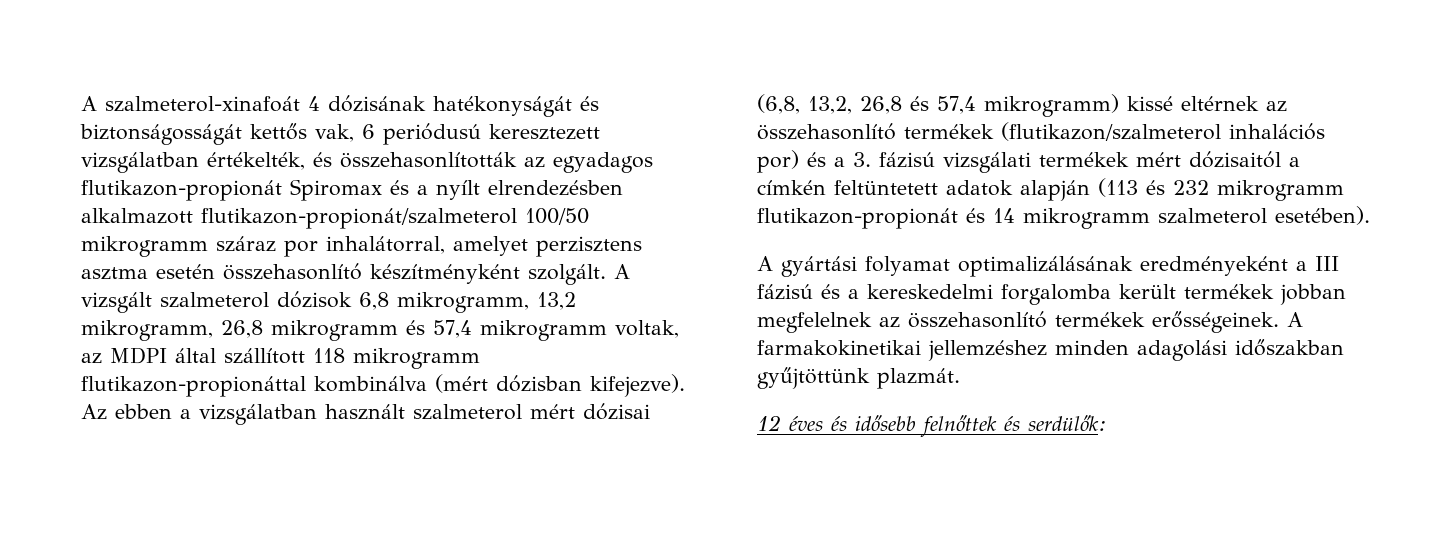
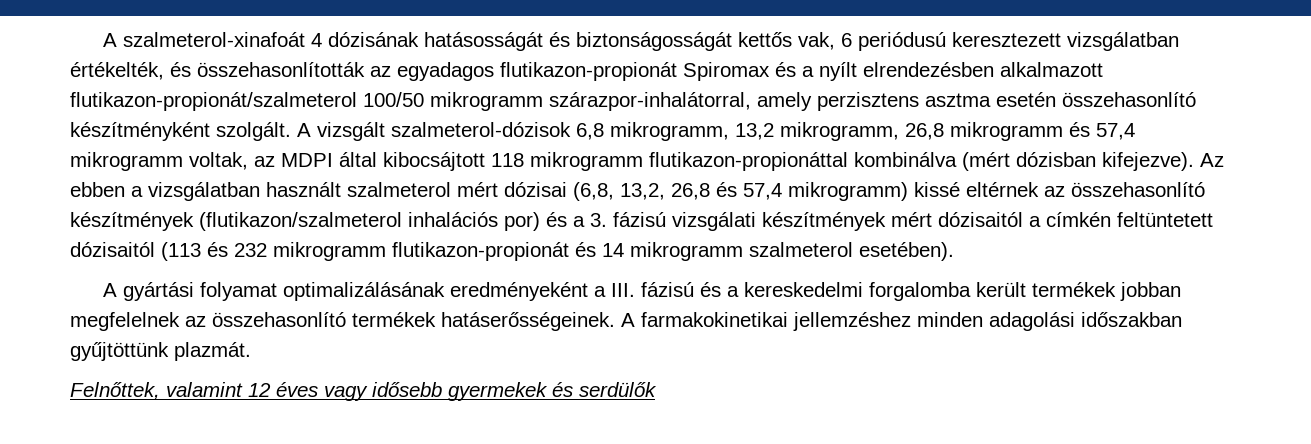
- A szalmeterol-xinafoát 4 dózisának hatékonyságát és biztonságosságát kettős vak, 6 periódusú keresztezett vizsgálatban értékelték, és összehasonlították az egyadagos flutikazon-propionát Spiromax és a nyílt elrendezésben alkalmazott flutikazon-propionát/szalmeterol 100/50 mikrogramm száraz por inhalátorral, amelyet perzisztens asztma esetén összehasonlító készítményként szolgált.
+ A szalmeterol-xinafoát 4 dózisának hatásosságát és biztonságosságát kettős vak, 6 periódusú keresztezett vizsgálatban értékelték, és összehasonlították az egyadagos flutikazon-propionát Spiromax és a nyílt elrendezésben alkalmazott flutikazon-propionát/szalmeterol 100/50 mikrogramm szárazpor-inhalátorral, amely perzisztens asztma esetén összehasonlító készítményként szolgált.
- A vizsgált szalmeterol dózisok 6,8 mikrogramm, 13,2 mikrogramm, 26,8 mikrogramm és 57,4 mikrogramm voltak, az MDPI által szállított 118 mikrogramm flutikazon-propionáttal kombinálva (mért dózisban kifejezve).
+ A vizsgált szalmeterol-dózisok 6,8 mikrogramm, 13,2 mikrogramm, 26,8 mikrogramm és 57,4 mikrogramm voltak, az MDPI által kibocsájtott 118 mikrogramm flutikazon-propionáttal kombinálva (mért dózisban kifejezve).
- Az ebben a vizsgálatban használt szalmeterol mért dózisai (6,8, 13,2, 26,8 és 57,4 mikrogramm) kissé eltérnek az összehasonlító termékek (flutikazon/szalmeterol inhalációs por) és a 3. fázisú vizsgálati termékek mért dózisaitól a címkén feltüntetett adatok alapján (113 és 232 mikrogramm flutikazon-propionát és 14 mikrogramm szalmeterol esetében).
+ Az ebben a vizsgálatban használt szalmeterol mért dózisai (6,8, 13,2, 26,8 és 57,4 mikrogramm) kissé eltérnek az összehasonlító készítmények (flutikazon/szalmeterol inhalációs por) és a 3. fázisú vizsgálati készítmények mért dózisaitól a címkén feltüntetett dózisaitól (113 és 232 mikrogramm flutikazon-propionát és 14 mikrogramm szalmeterol esetében).
- A gyártási folyamat optimalizálásának eredményeként a III fázisú és a kereskedelmi forgalomba került termékek jobban megfelelnek az összehasonlító termékek erősségeinek.
+ A gyártási folyamat optimalizálásának eredményeként a III. fázisú és a kereskedelmi forgalomba került termékek jobban megfelelnek az összehasonlító termékek hatáserősségeinek.
- 12 éves és idősebb felnőttek és serdülők:
+ Felnőttek, valamint 12 éves vagy idősebb gyermekek és serdülők

